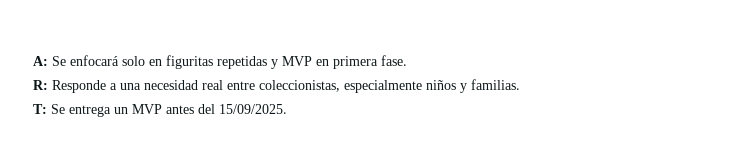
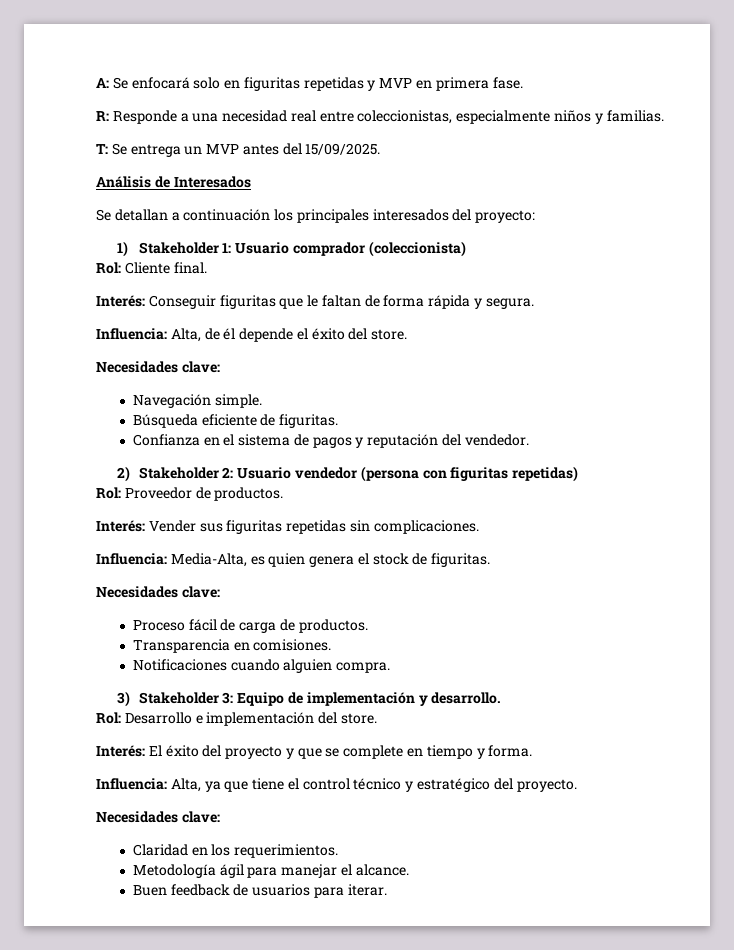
+ Análisis de Interesados
+ Se detallan a continuación los principales interesados del proyecto:
+ 1) Stakeholder 1: Usuario comprador (coleccionista)
+ Rol: Cliente final.
+ Interés: Conseguir figuritas que le faltan de forma rápida y segura.
+ Influencia: Alta, de él depende el éxito del store.
+ Necesidades clave:
+ Navegación simple.
+ Búsqueda eficiente de figuritas.
+ Confianza en el sistema de pagos y reputación del vendedor.
+ 2) Stakeholder 2: Usuario vendedor (persona con figuritas repetidas)
+ Rol: Proveedor de productos.
+ Interés: Vender sus figuritas repetidas sin complicaciones.
+ Influencia: Media-Alta, es quien genera el stock de figuritas.
+ Necesidades clave:
+ Proceso fácil de carga de productos.
+ Transparencia en comisiones.
+ Notificaciones cuando alguien compra.
+ 3) Stakeholder 3: Equipo de implementación y desarrollo.
+ Rol: Desarrollo e implementación del store.
+ Interés: El éxito del proyecto y que se complete en tiempo y forma.
+ Influencia: Alta, ya que tiene el control técnico y estratégico del proyecto.
+ Necesidades clave:
+ Claridad en los requerimientos.
+ Metodología ágil para manejar el alcance.
+ Buen feedback de usuarios para iterar.

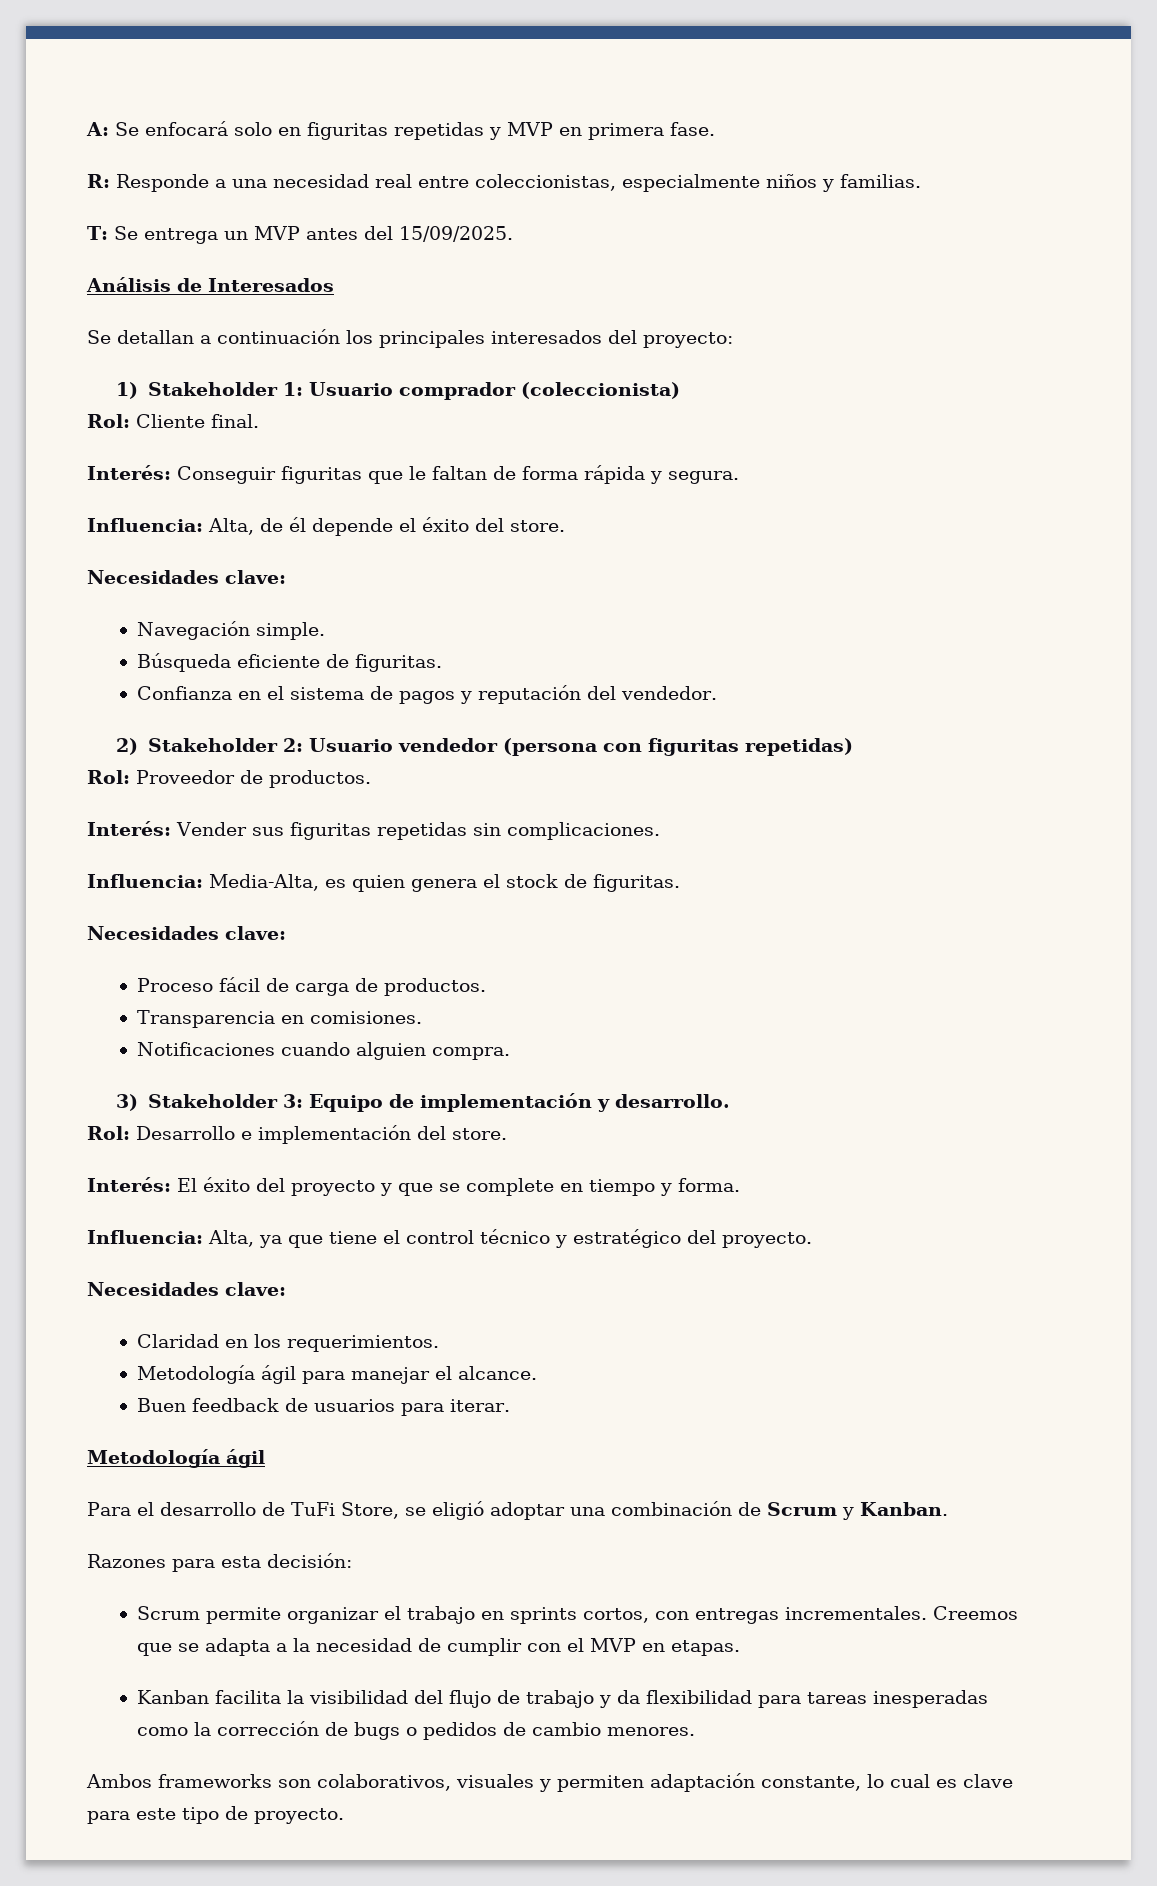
  Buen feedback de usuarios para iterar.
+ Metodología ágil
+ Para el desarrollo de TuFi Store, se eligió adoptar una combinación de Scrum y Kanban.
+ Razones para esta decisión:
+ Scrum permite organizar el trabajo en sprints cortos, con entregas incrementales. Creemos que se adapta a la necesidad de cumplir con el MVP en etapas.
+ Kanban facilita la visibilidad del flujo de trabajo y da flexibilidad para tareas inesperadas como la corrección de bugs o pedidos de cambio menores.
+ Ambos frameworks son colaborativos, visuales y permiten adaptación constante, lo cual es clave para este tipo de proyecto.

